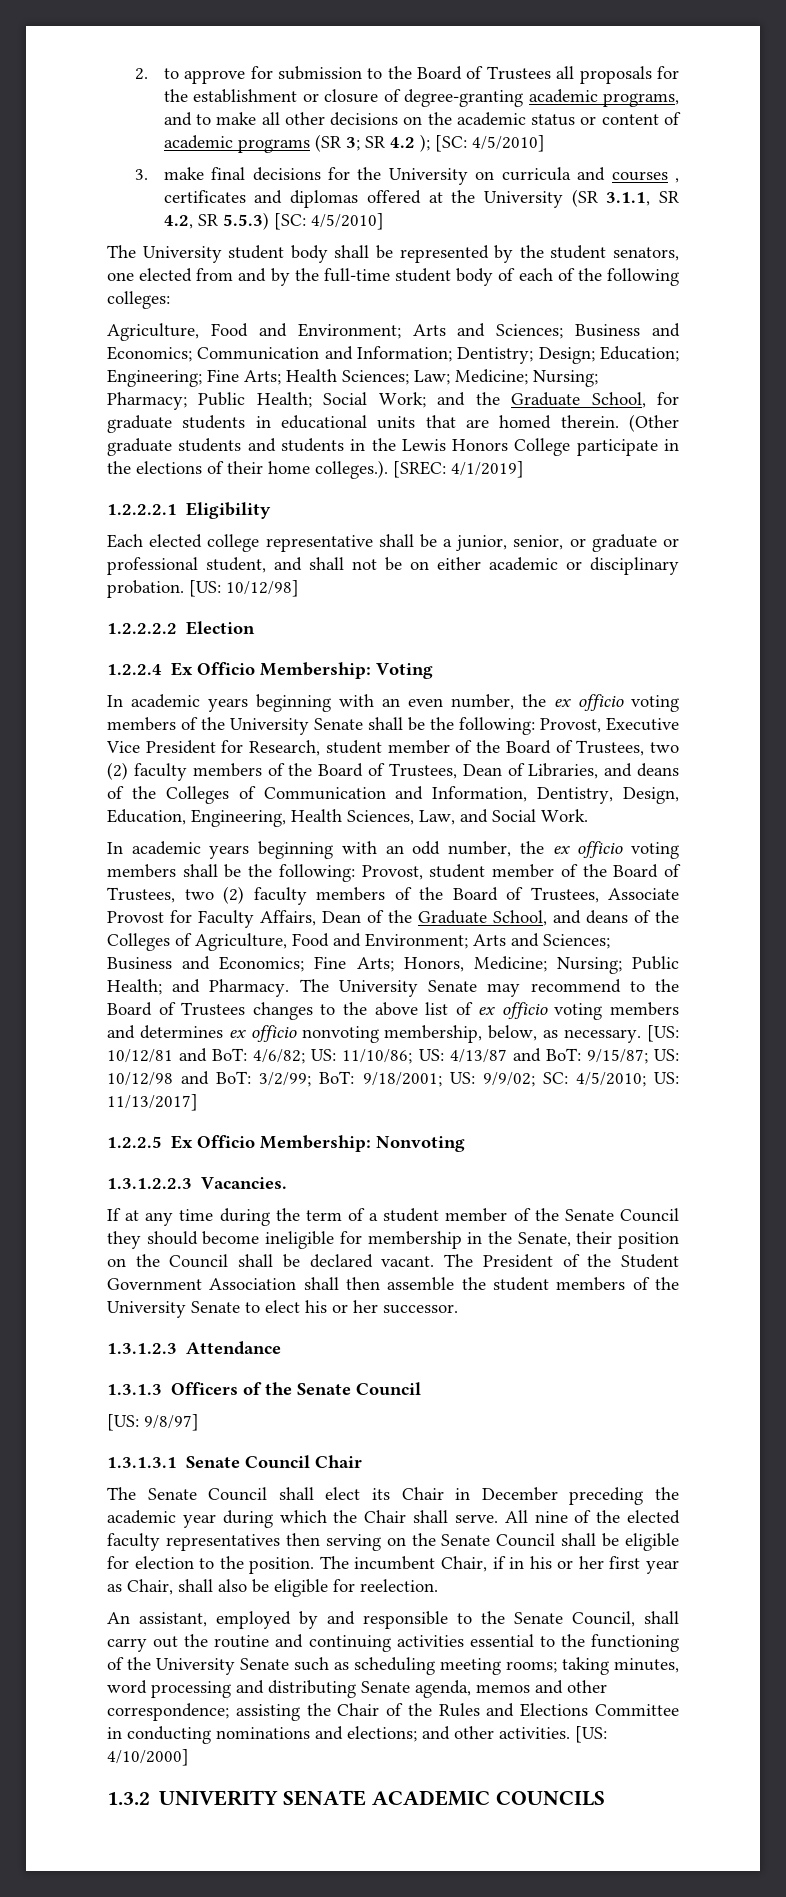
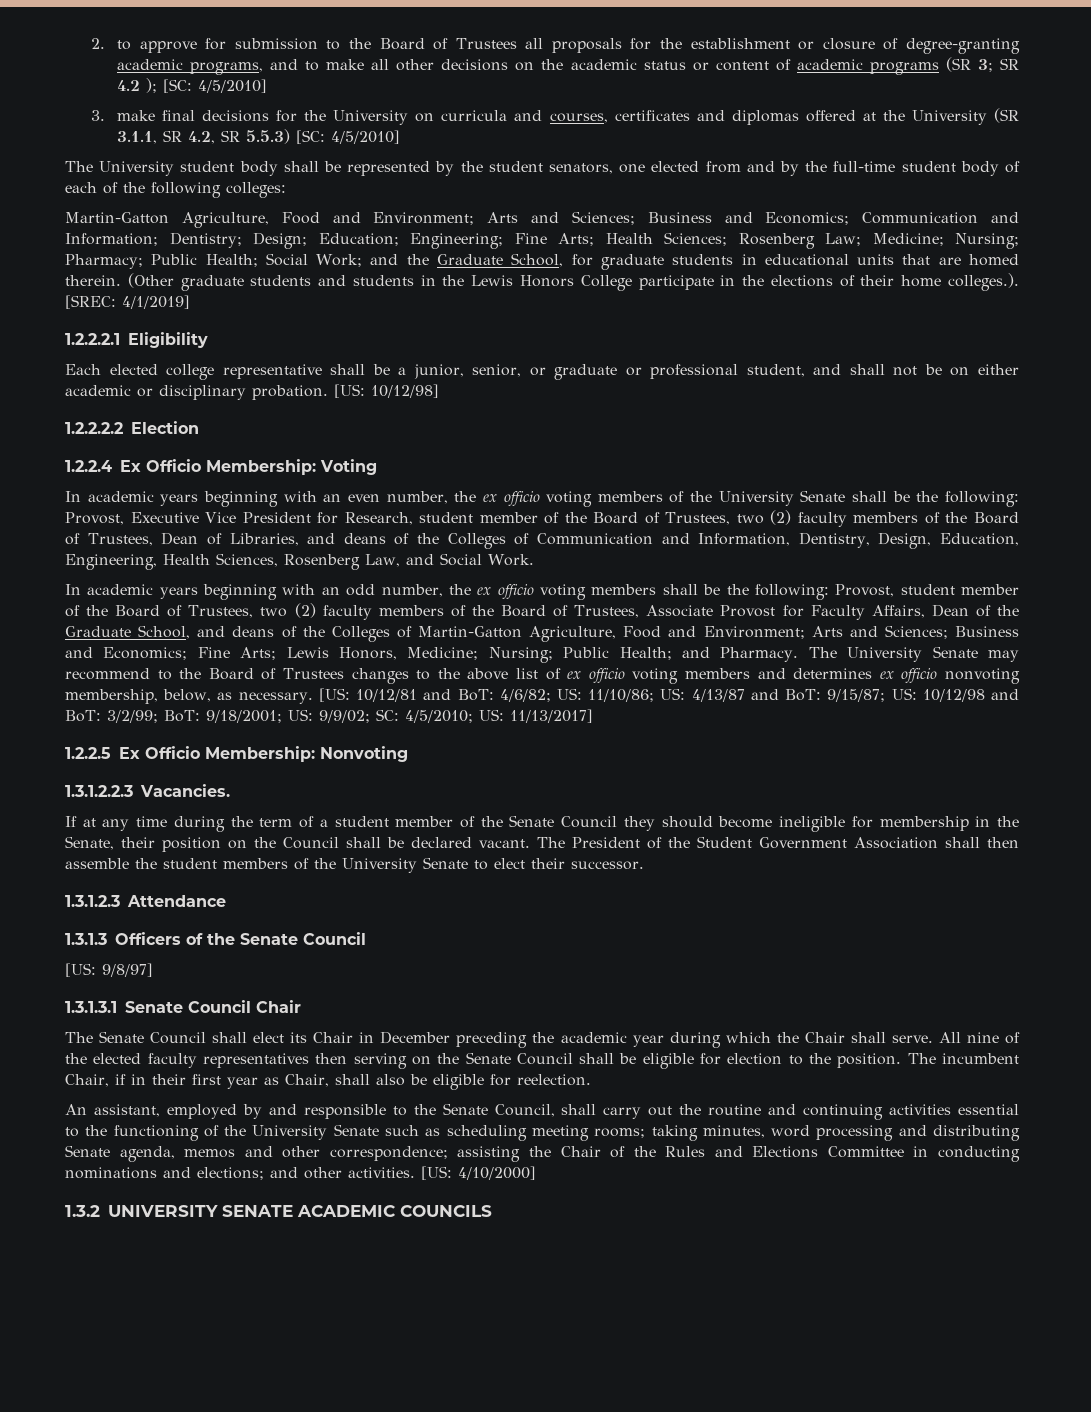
- 3. make final decisions for the University on curricula and courses , certificates and diplomas offered at the University (SR 3.1.1, SR 4.2, SR 5.5.3) [SC: 4/5/2010]
+ 3. make final decisions for the University on curricula and courses, certificates and diplomas offered at the University (SR 3.1.1, SR 4.2, SR 5.5.3) [SC: 4/5/2010]
- Agriculture, Food and Environment; Arts and Sciences; Business and Economics; Communication and Information; Dentistry; Design; Education; Engineering; Fine Arts; Health Sciences; Law; Medicine; Nursing; Pharmacy; Public Health; Social Work; and the Graduate School, for graduate students in educational units that are homed therein.
+ Martin-Gatton Agriculture, Food and Environment; Arts and Sciences; Business and Economics; Communication and Information; Dentistry; Design; Education; Engineering; Fine Arts; Health Sciences; Rosenberg Law; Medicine; Nursing; Pharmacy; Public Health; Social Work; and the Graduate School, for graduate students in educational units that are homed therein.
- Provost, Executive Vice President for Research, student member of the Board of Trustees, two (2) faculty members of the Board of Trustees, Dean of Libraries, and deans of the Colleges of Communication and Information, Dentistry, Design, Education, Engineering, Health Sciences, Law, and Social Work.
+ Provost, Executive Vice President for Research, student member of the Board of Trustees, two (2) faculty members of the Board of Trustees, Dean of Libraries, and deans of the Colleges of Communication and Information, Dentistry, Design, Education, Engineering, Health Sciences, Rosenberg Law, and Social Work.
- Provost, student member of the Board of Trustees, two (2) faculty members of the Board of Trustees, Associate Provost for Faculty Affairs, Dean of the Graduate School, and deans of the Colleges of Agriculture, Food and Environment;
+ Provost, student member of the Board of Trustees, two (2) faculty members of the Board of Trustees, Associate Provost for Faculty Affairs, Dean of the Graduate School, and deans of the Colleges of Martin-Gatton Agriculture, Food and Environment;
- Honors, Medicine;
+ Lewis Honors, Medicine;
- The President of the Student Government Association shall then assemble the student members of the University Senate to elect his or her successor.
+ The President of the Student Government Association shall then assemble the student members of the University Senate to elect their successor.
- The incumbent Chair, if in his or her first year as Chair, shall also be eligible for reelection.
+ The incumbent Chair, if in their first year as Chair, shall also be eligible for reelection.
- 1.3.2 UNIVERITY SENATE ACADEMIC COUNCILS
+ 1.3.2 UNIVERSITY SENATE ACADEMIC COUNCILS

